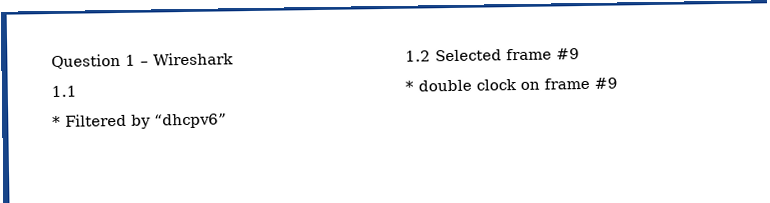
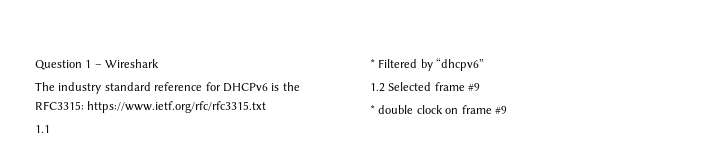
+ The industry standard reference for DHCPv6 is the RFC3315: https://www.ietf.org/rfc/rfc3315.txt

